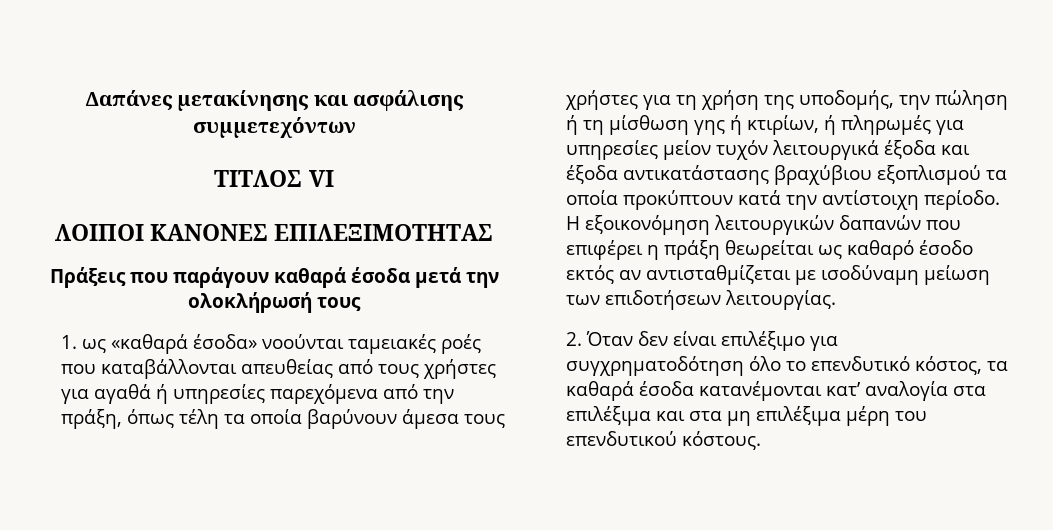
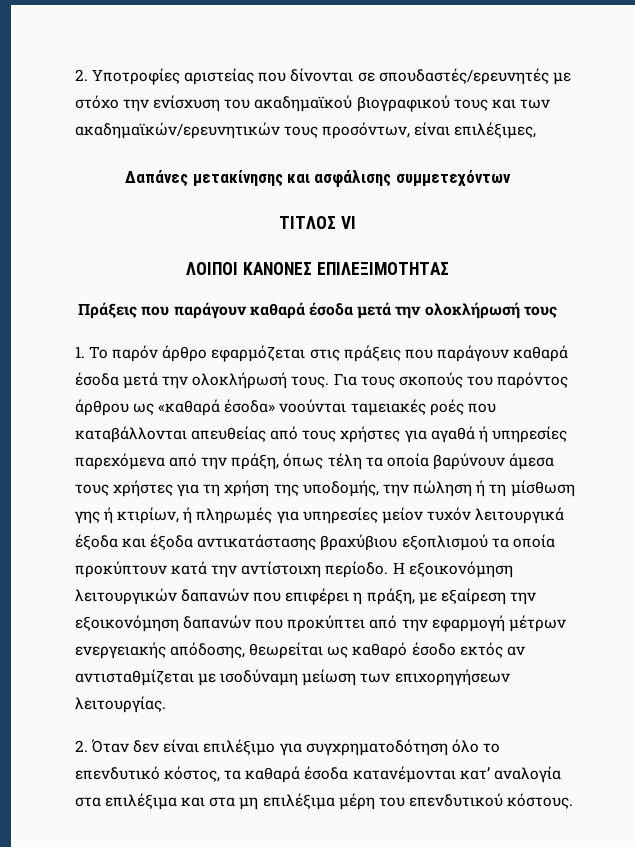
+ 2. Υποτροφίες αριστείας που δίνονται σε σπουδαστές/ερευνητές με στόχο την ενίσχυση του ακαδημαϊκού βιογραφικού τους και των ακαδημαϊκών/ερευνητικών τους προσόντων, είναι επιλέξιμες,
- 1. ως «καθαρά έσοδα» νοούνται ταμειακές ροές που καταβάλλονται απευθείας από τους χρήστες για αγαθά ή υπηρεσίες παρεχόμενα από την πράξη, όπως τέλη τα οποία βαρύνουν άμεσα τους χρήστες για τη χρήση της υποδομής, την πώληση ή τη μίσθωση γης ή κτιρίων, ή πληρωμές για υπηρεσίες μείον τυχόν λειτουργικά έξοδα και έξοδα αντικατάστασης βραχύβιου εξοπλισμού τα οποία προκύπτουν κατά την αντίστοιχη περίοδο.
+ 1. Το παρόν άρθρο εφαρμόζεται στις πράξεις που παράγουν καθαρά έσοδα μετά την ολοκλήρωσή τους. Για τους σκοπούς του παρόντος άρθρου ως «καθαρά έσοδα» νοούνται ταμειακές ροές που καταβάλλονται απευθείας από τους χρήστες για αγαθά ή υπηρεσίες παρεχόμενα από την πράξη, όπως τέλη τα οποία βαρύνουν άμεσα τους χρήστες για τη χρήση της υποδομής, την πώληση ή τη μίσθωση γης ή κτιρίων, ή πληρωμές για υπηρεσίες μείον τυχόν λειτουργικά έξοδα και έξοδα αντικατάστασης βραχύβιου εξοπλισμού τα οποία προκύπτουν κατά την αντίστοιχη περίοδο.
- Η εξοικονόμηση λειτουργικών δαπανών που επιφέρει η πράξη θεωρείται ως καθαρό έσοδο εκτός αν αντισταθμίζεται με ισοδύναμη μείωση των επιδοτήσεων λειτουργίας.
+ Η εξοικονόμηση λειτουργικών δαπανών που επιφέρει η πράξη, με εξαίρεση την εξοικονόμηση δαπανών που προκύπτει από την εφαρμογή μέτρων ενεργειακής απόδοσης, θεωρείται ως καθαρό έσοδο εκτός αν αντισταθμίζεται με ισοδύναμη μείωση των επιχορηγήσεων λειτουργίας.

